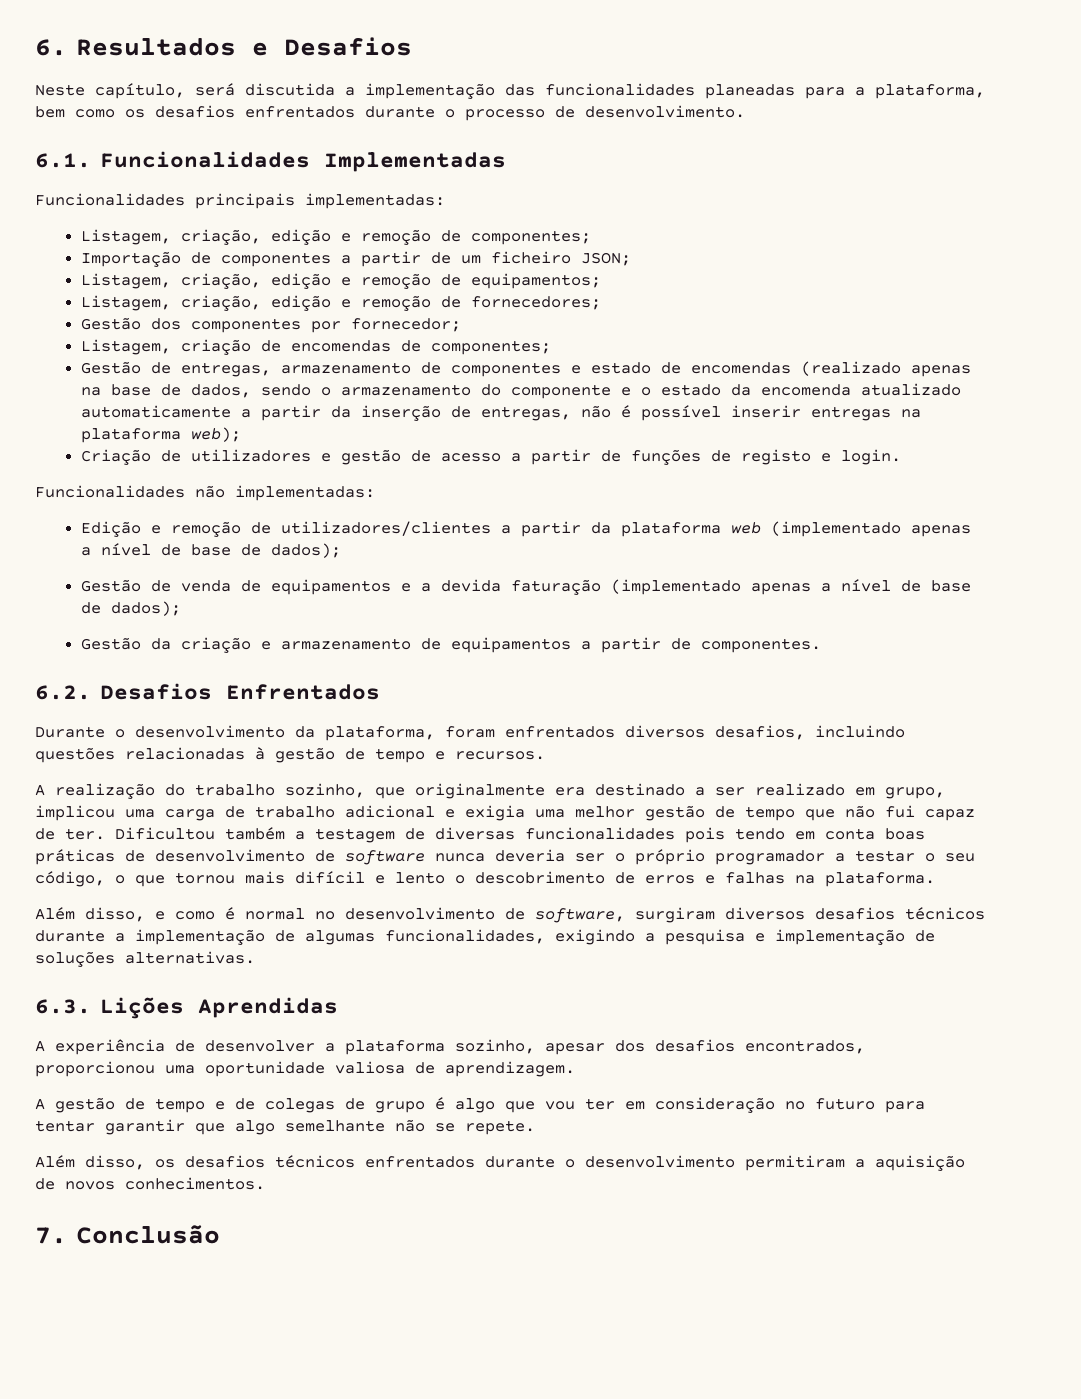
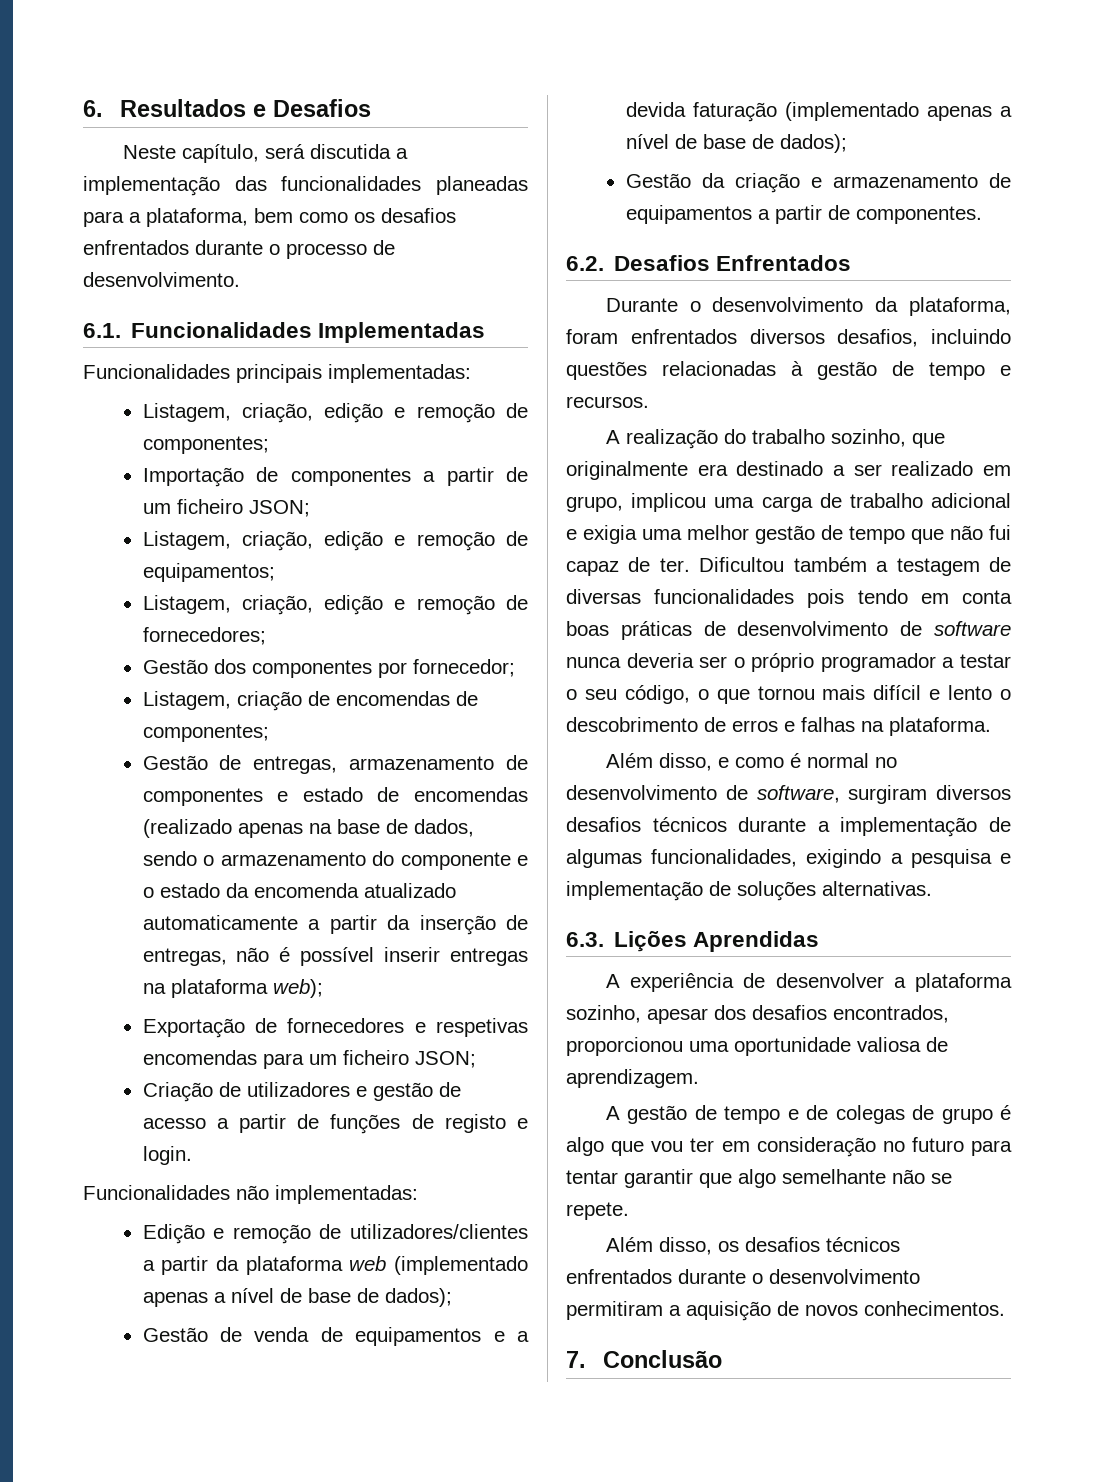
+ Exportação de fornecedores e respetivas encomendas para um ficheiro JSON;

